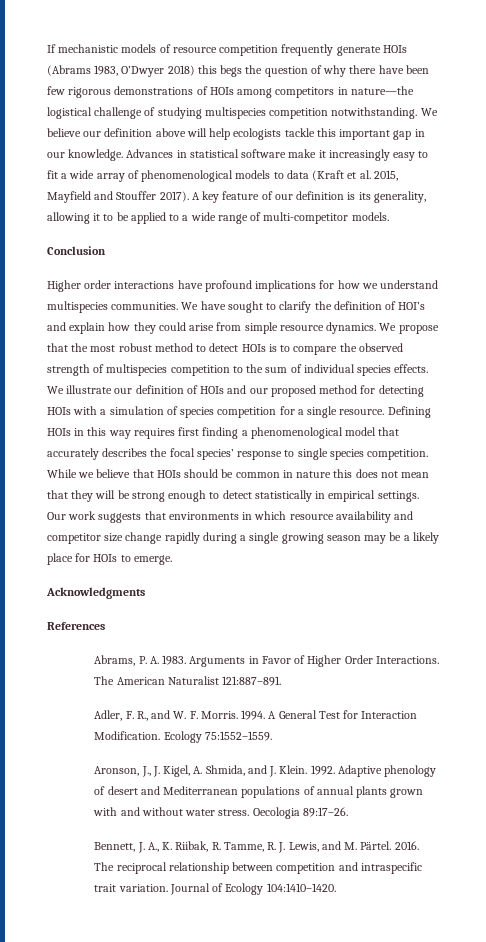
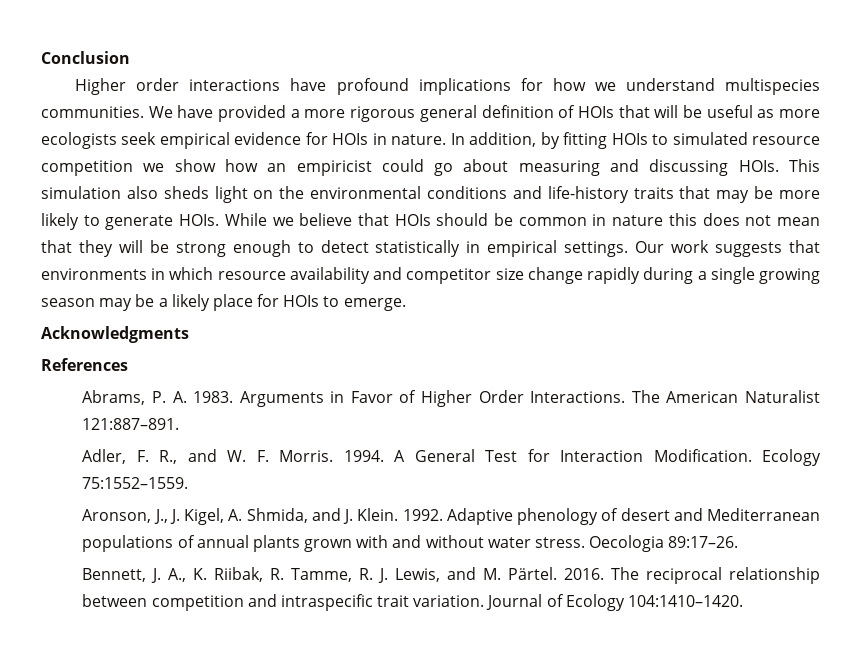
- If mechanistic models of resource competition frequently generate HOIs (Abrams 1983, O’Dwyer 2018) this begs the question of why there have been few rigorous demonstrations of HOIs among competitors in nature—the logistical challenge of studying multispecies competition notwithstanding. We believe our definition above will help ecologists tackle this important gap in our knowledge. Advances in statistical software make it increasingly easy to fit a wide array of phenomenological models to data (Kraft et al. 2015, Mayfield and Stouffer 2017). A key feature of our definition is its generality, allowing it to be applied to a wide range of multi-competitor models.
- We have sought to clarify the definition of HOI’s and explain how they could arise from simple resource dynamics. We propose that the most robust method to detect HOIs is to compare the observed strength of multispecies competition to the sum of individual species effects. We illustrate our definition of HOIs and our proposed method for detecting HOIs with a simulation of species competition for a single resource. Defining HOIs in this way requires first finding a phenomenological model that accurately describes the focal species’ response to single species competition.
+ We have provided a more rigorous general definition of HOIs that will be useful as more ecologists seek empirical evidence for HOIs in nature. In addition, by fitting HOIs to simulated resource competition we show how an empiricist could go about measuring and discussing HOIs. This simulation also sheds light on the environmental conditions and life-history traits that may be more likely to generate HOIs.

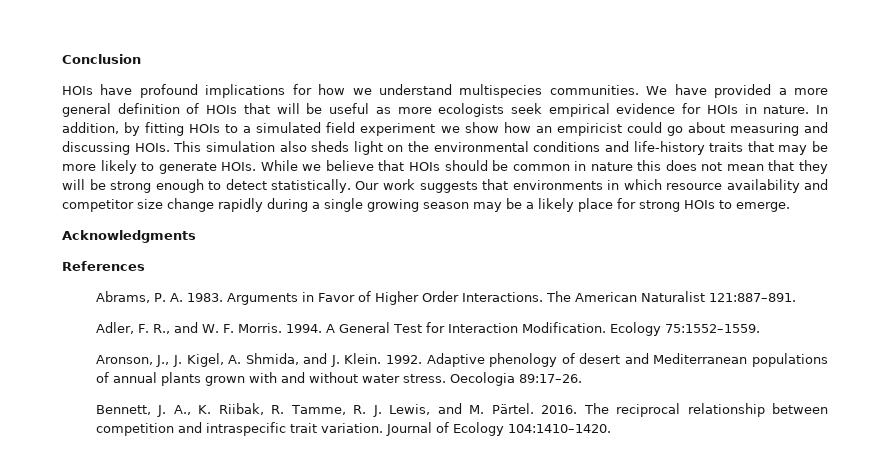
- Higher order interactions have profound implications for how we understand multispecies communities.
+ HOIs have profound implications for how we understand multispecies communities.
- We have provided a more rigorous general definition of HOIs that will be useful as more ecologists seek empirical evidence for HOIs in nature.
+ We have provided a more general definition of HOIs that will be useful as more ecologists seek empirical evidence for HOIs in nature.
- In addition, by fitting HOIs to simulated resource competition we show how an empiricist could go about measuring and discussing HOIs.
+ In addition, by fitting HOIs to a simulated field experiment we show how an empiricist could go about measuring and discussing HOIs.
- While we believe that HOIs should be common in nature this does not mean that they will be strong enough to detect statistically in empirical settings.
+ While we believe that HOIs should be common in nature this does not mean that they will be strong enough to detect statistically.
- Our work suggests that environments in which resource availability and competitor size change rapidly during a single growing season may be a likely place for HOIs to emerge.
+ Our work suggests that environments in which resource availability and competitor size change rapidly during a single growing season may be a likely place for strong HOIs to emerge.

